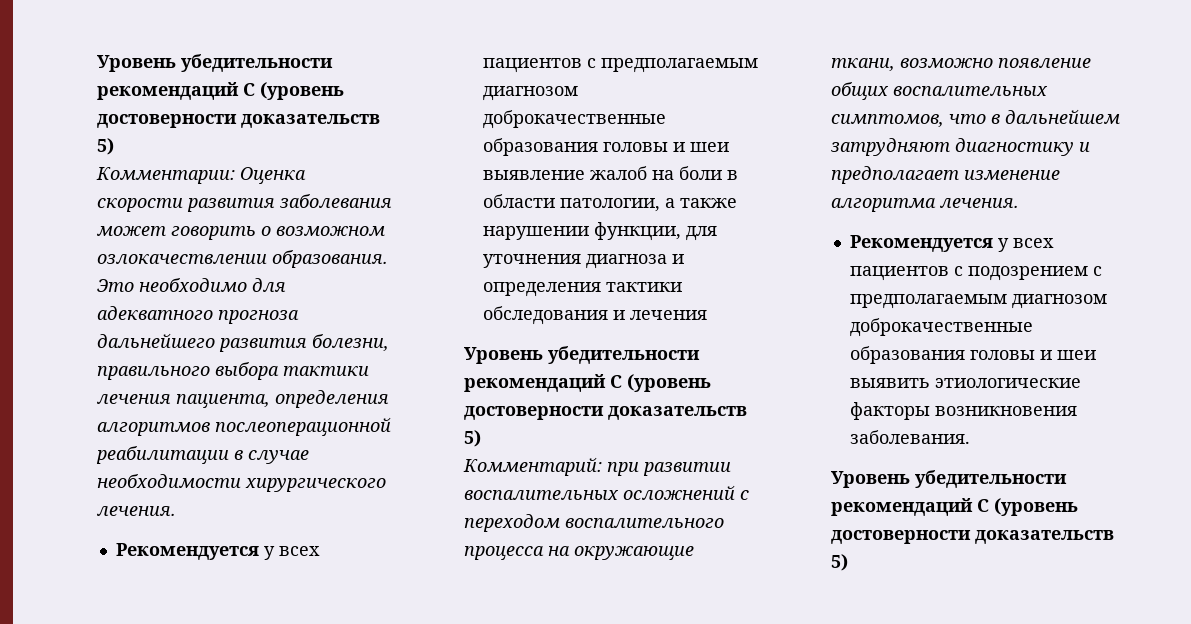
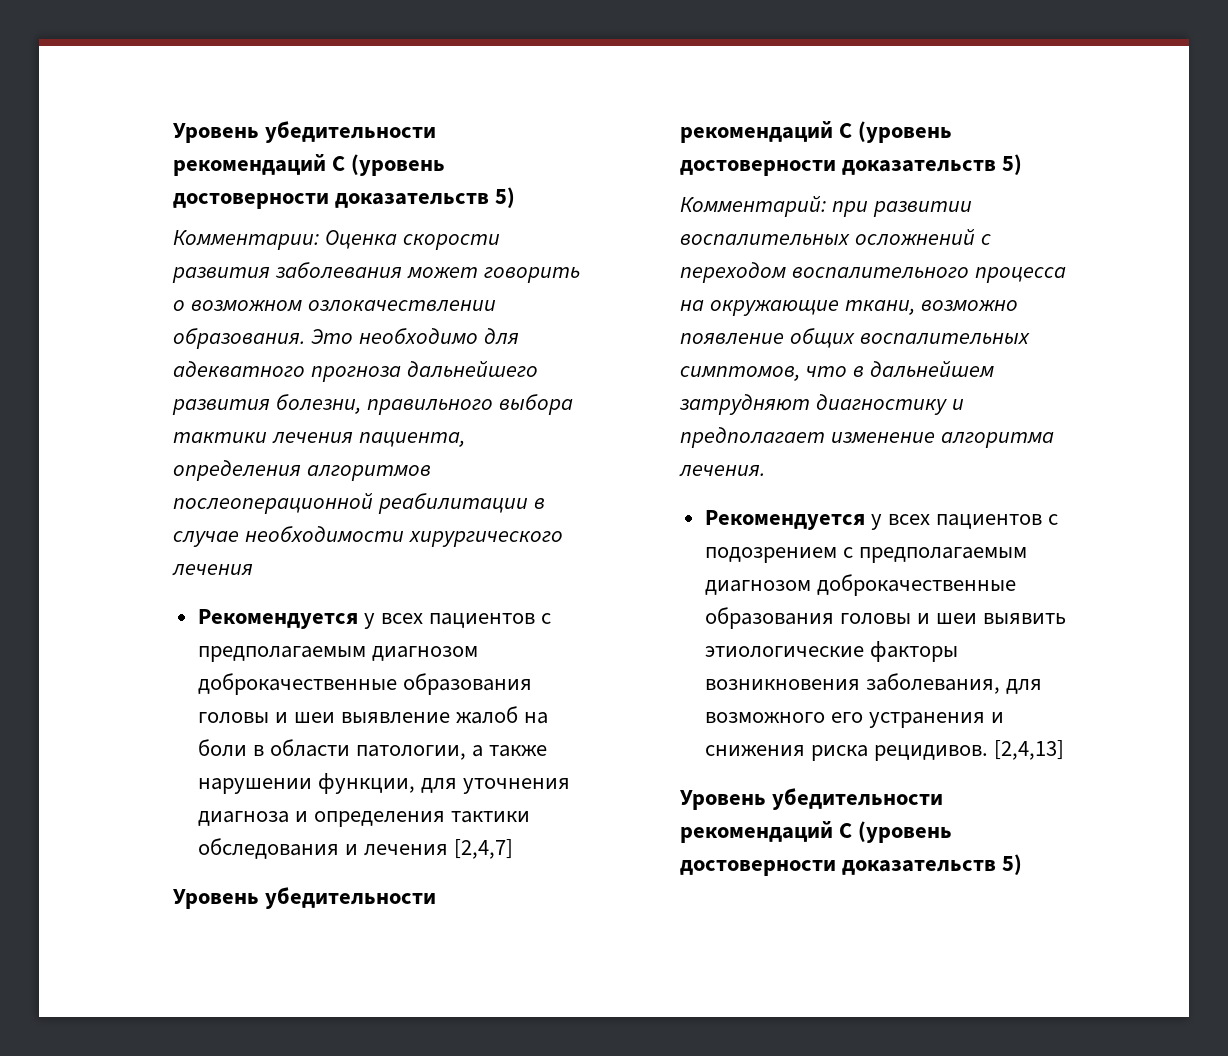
- Это необходимо для адекватного прогноза дальнейшего развития болезни, правильного выбора тактики лечения пациента, определения алгоритмов послеоперационной реабилитации в случае необходимости хирургического лечения.
+ Это необходимо для адекватного прогноза дальнейшего развития болезни, правильного выбора тактики лечения пациента, определения алгоритмов послеоперационной реабилитации в случае необходимости хирургического лечения
- Рекомендуется у всех пациентов с предполагаемым диагнозом доброкачественные образования головы и шеи выявление жалоб на боли в области патологии, а также нарушении функции, для уточнения диагноза и определения тактики обследования и лечения
+ Рекомендуется у всех пациентов с предполагаемым диагнозом доброкачественные образования головы и шеи выявление жалоб на боли в области патологии, а также нарушении функции, для уточнения диагноза и определения тактики обследования и лечения [2,4,7]
- Рекомендуется у всех пациентов с подозрением с предполагаемым диагнозом доброкачественные образования головы и шеи выявить этиологические факторы возникновения заболевания.
+ Рекомендуется у всех пациентов с подозрением с предполагаемым диагнозом доброкачественные образования головы и шеи выявить этиологические факторы возникновения заболевания, для возможного его устранения и снижения риска рецидивов. [2,4,13]

